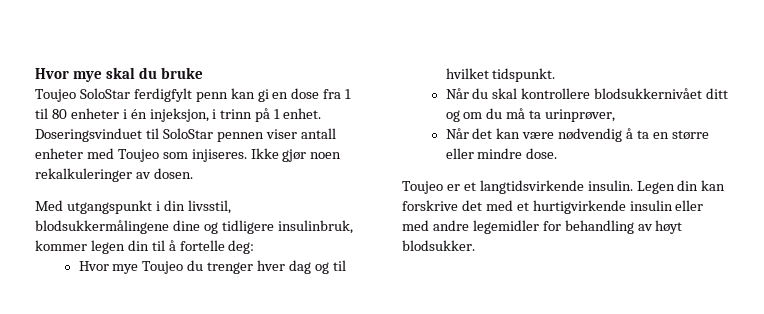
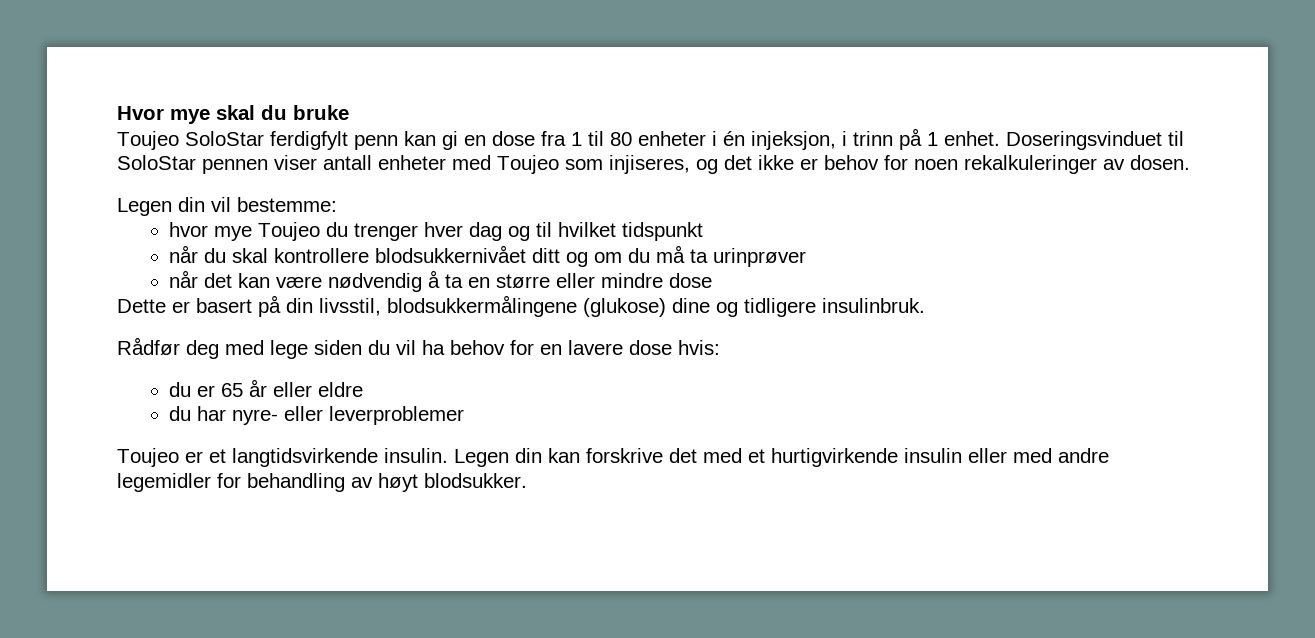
- Doseringsvinduet til SoloStar pennen viser antall enheter med Toujeo som injiseres. Ikke gjør noen rekalkuleringer av dosen.
- Med utgangspunkt i din livsstil, blodsukkermålingene dine og tidligere insulinbruk, kommer legen din til å fortelle deg:
- Hvor mye Toujeo du trenger hver dag og til hvilket tidspunkt.
- Når du skal kontrollere blodsukkernivået ditt og om du må ta urinprøver,
- Når det kan være nødvendig å ta en større eller mindre dose.
+ Doseringsvinduet til SoloStar pennen viser antall enheter med Toujeo som injiseres, og det ikke er behov for noen rekalkuleringer av dosen.
+ Legen din vil bestemme:
+ hvor mye Toujeo du trenger hver dag og til hvilket tidspunkt
+ når du skal kontrollere blodsukkernivået ditt og om du må ta urinprøver
+ når det kan være nødvendig å ta en større eller mindre dose
+ Dette er basert på din livsstil, blodsukkermålingene (glukose) dine og tidligere insulinbruk.
+ Rådfør deg med lege siden du vil ha behov for en lavere dose hvis:
+ du er 65 år eller eldre
+ du har nyre- eller leverproblemer

